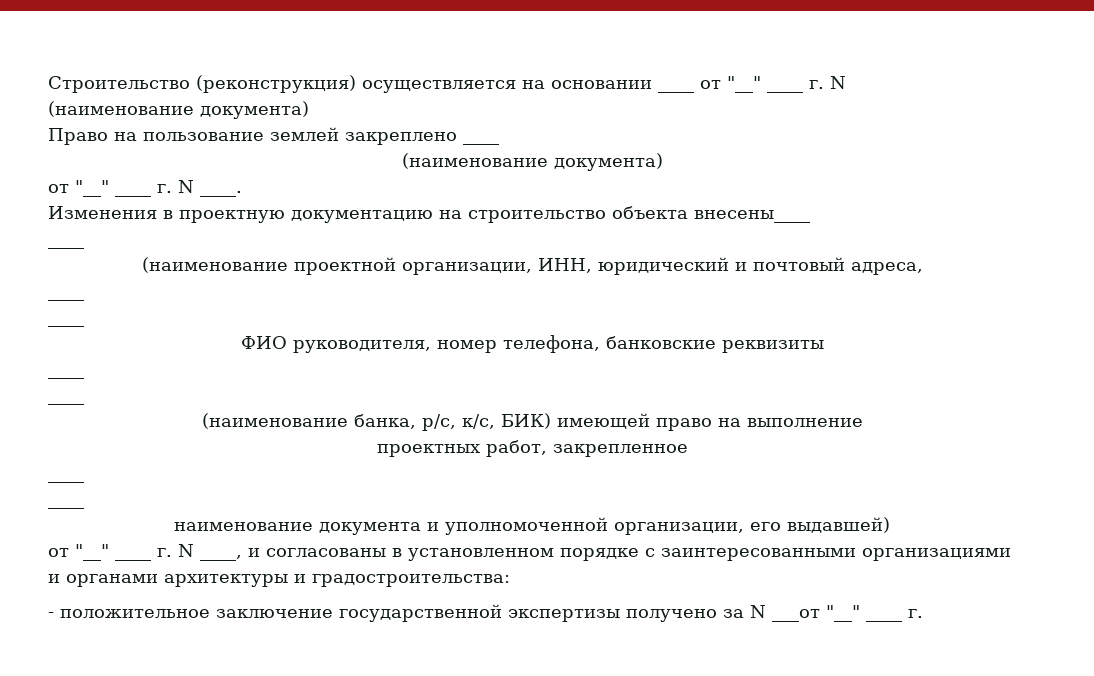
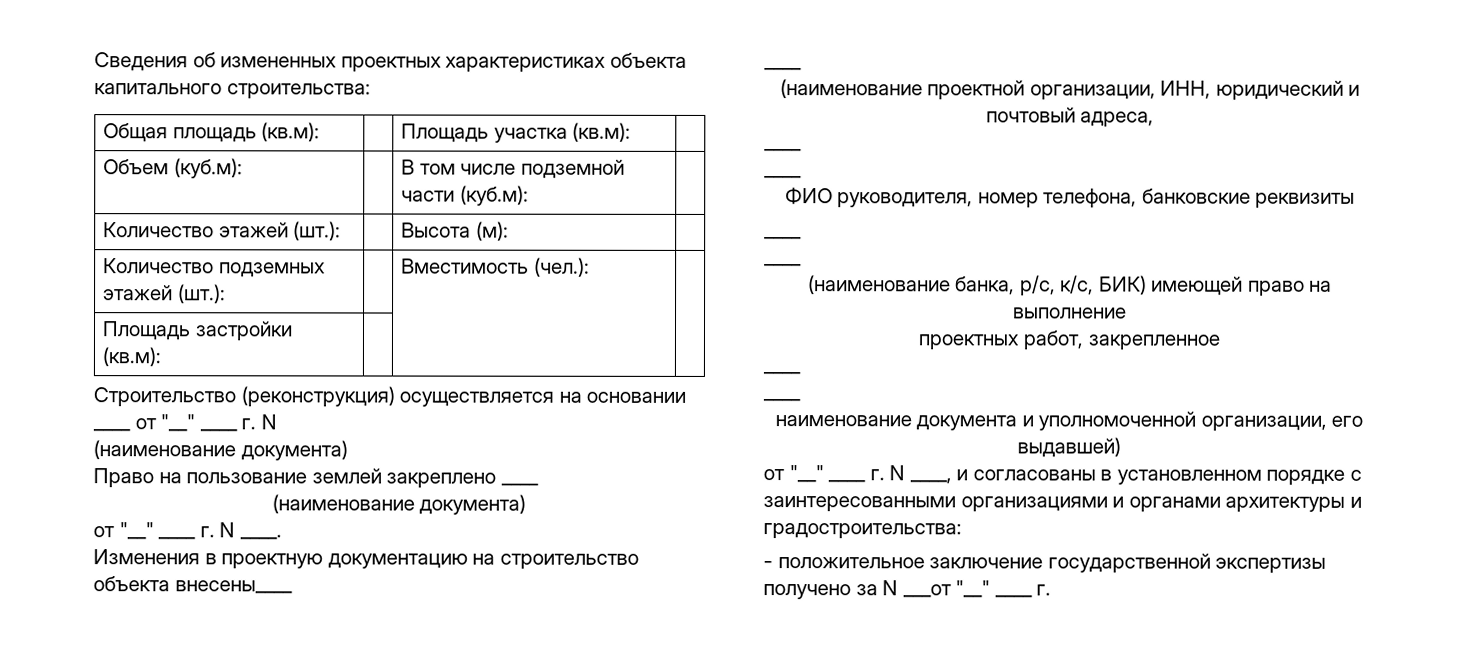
+ Сведения об измененных проектных характеристиках объекта капитального строительства:
+ Общая площадь (кв.м): | | Площадь участка (кв.м): |
+ Объем (куб.м): | | В том числе подземной части (куб.м): |
+ Количество этажей (шт.): | | Высота (м): |
+ Количество подземных этажей (шт.): | | Вместимость (чел.): |
+ Площадь застройки (кв.м): | | |

